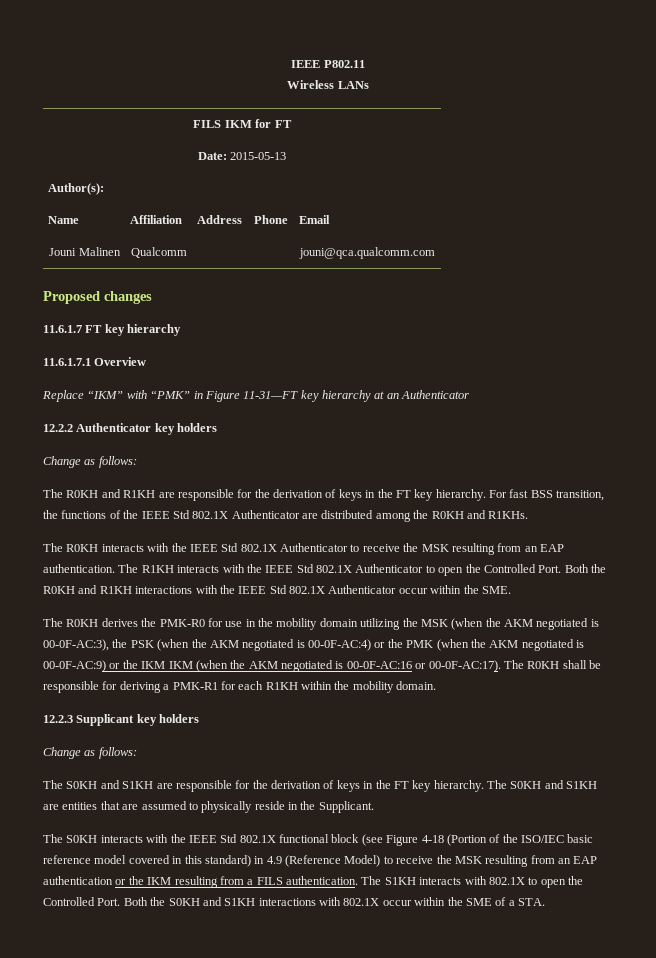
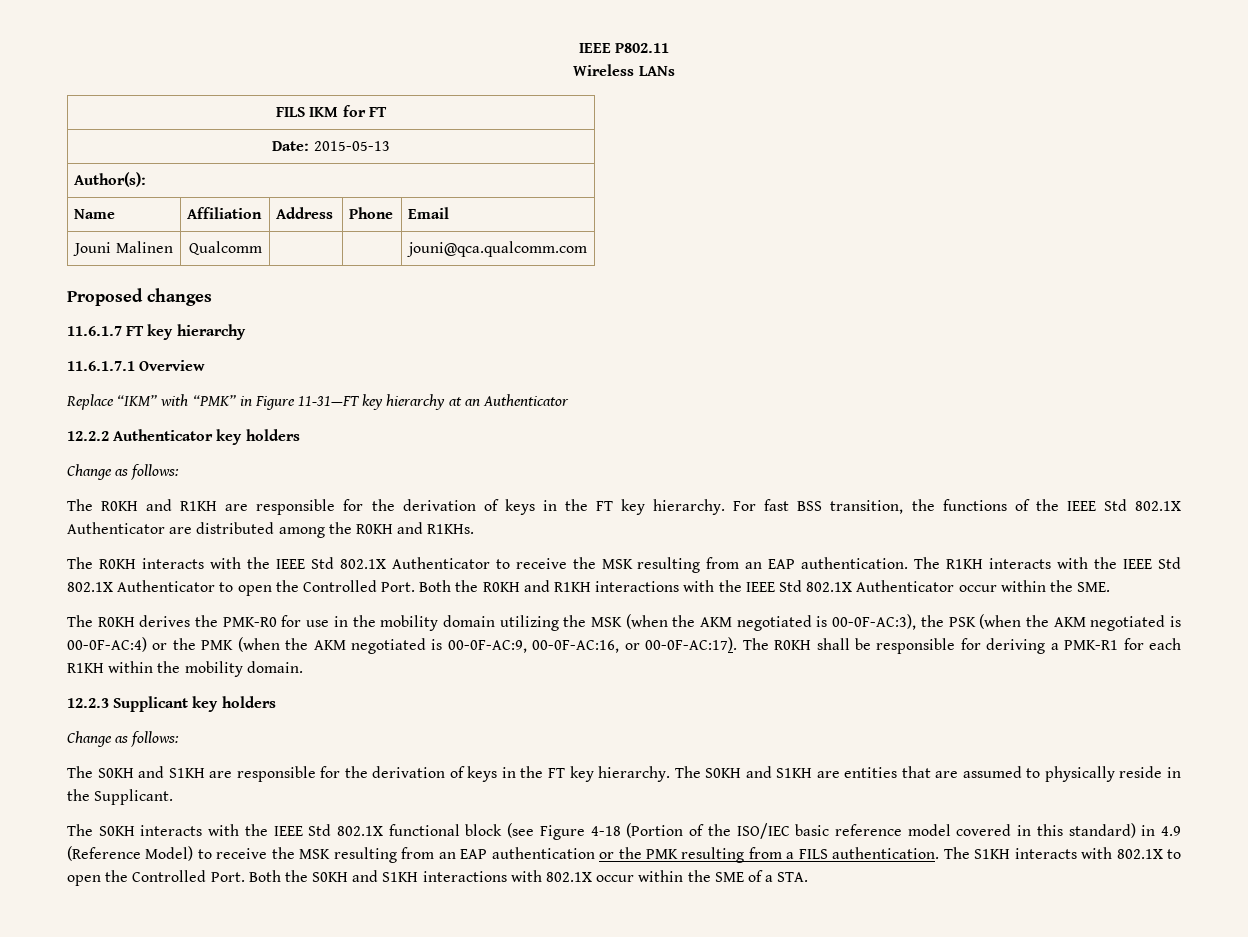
- The R0KH derives the PMK-R0 for use in the mobility domain utilizing the MSK (when the AKM negotiated is 00-0F-AC:3), the PSK (when the AKM negotiated is 00-0F-AC:4) or the PMK (when the AKM negotiated is 00-0F-AC:9) or the IKM IKM (when the AKM negotiated is 00-0F-AC:16 or 00-0F-AC:17).
+ The R0KH derives the PMK-R0 for use in the mobility domain utilizing the MSK (when the AKM negotiated is 00-0F-AC:3), the PSK (when the AKM negotiated is 00-0F-AC:4) or the PMK (when the AKM negotiated is 00-0F-AC:9, 00-0F-AC:16, or 00-0F-AC:17).
- The S0KH interacts with the IEEE Std 802.1X functional block (see Figure 4-18 (Portion of the ISO/IEC basic reference model covered in this standard) in 4.9 (Reference Model) to receive the MSK resulting from an EAP authentication or the IKM resulting from a FILS authentication.
+ The S0KH interacts with the IEEE Std 802.1X functional block (see Figure 4-18 (Portion of the ISO/IEC basic reference model covered in this standard) in 4.9 (Reference Model) to receive the MSK resulting from an EAP authentication or the PMK resulting from a FILS authentication.

